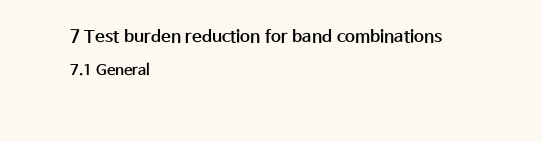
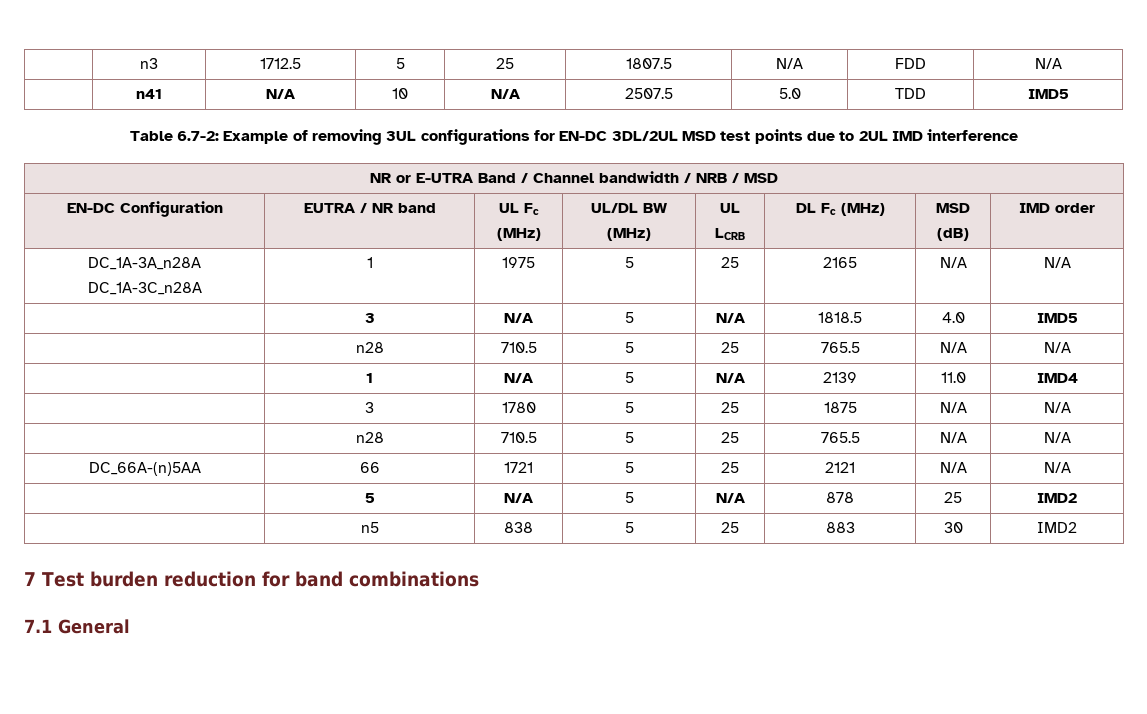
+ | n3 | 1712.5 | 5 | 25 | 1807.5 | N/A | FDD | N/A
+ | n41 | N/A | 10 | N/A | 2507.5 | 5.0 | TDD | IMD5
+ Table 6.7-2: Example of removing 3UL configurations for EN-DC 3DL/2UL MSD test points due to 2UL IMD interference
+ NR or E-UTRA Band / Channel bandwidth / NRB / MSD
+ EN-DC Configuration | EUTRA / NR band | UL Fc
+ (MHz) | UL/DL BW
+ (MHz) | UL
+ LCRB | DL Fc (MHz) | MSD
+ (dB) | IMD order
+ DC_1A-3A_n28A
+ DC_1A-3C_n28A | 1 | 1975 | 5 | 25 | 2165 | N/A | N/A
+ | 3 | N/A | 5 | N/A | 1818.5 | 4.0 | IMD5
+ | n28 | 710.5 | 5 | 25 | 765.5 | N/A | N/A
+ | 1 | N/A | 5 | N/A | 2139 | 11.0 | IMD4
+ | 3 | 1780 | 5 | 25 | 1875 | N/A | N/A
+ | n28 | 710.5 | 5 | 25 | 765.5 | N/A | N/A
+ DC_66A-(n)5AA | 66 | 1721 | 5 | 25 | 2121 | N/A | N/A
+ | 5 | N/A | 5 | N/A | 878 | 25 | IMD2
+ | n5 | 838 | 5 | 25 | 883 | 30 | IMD2

